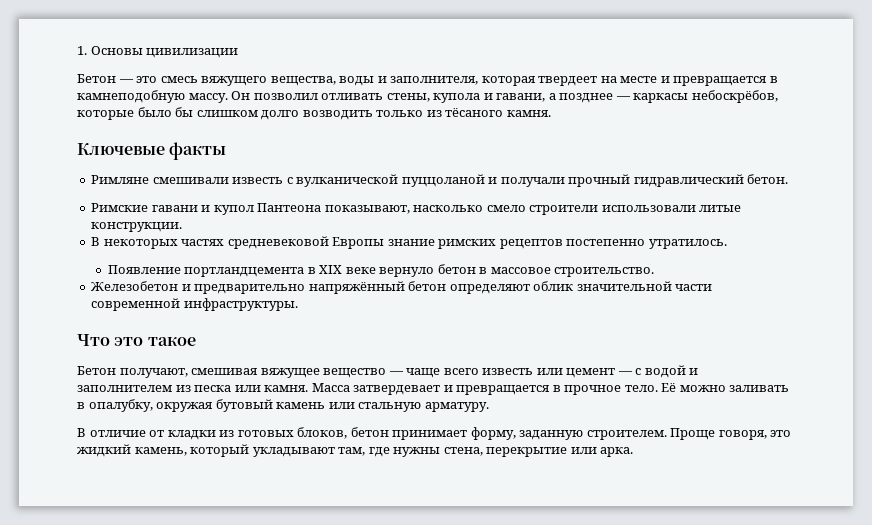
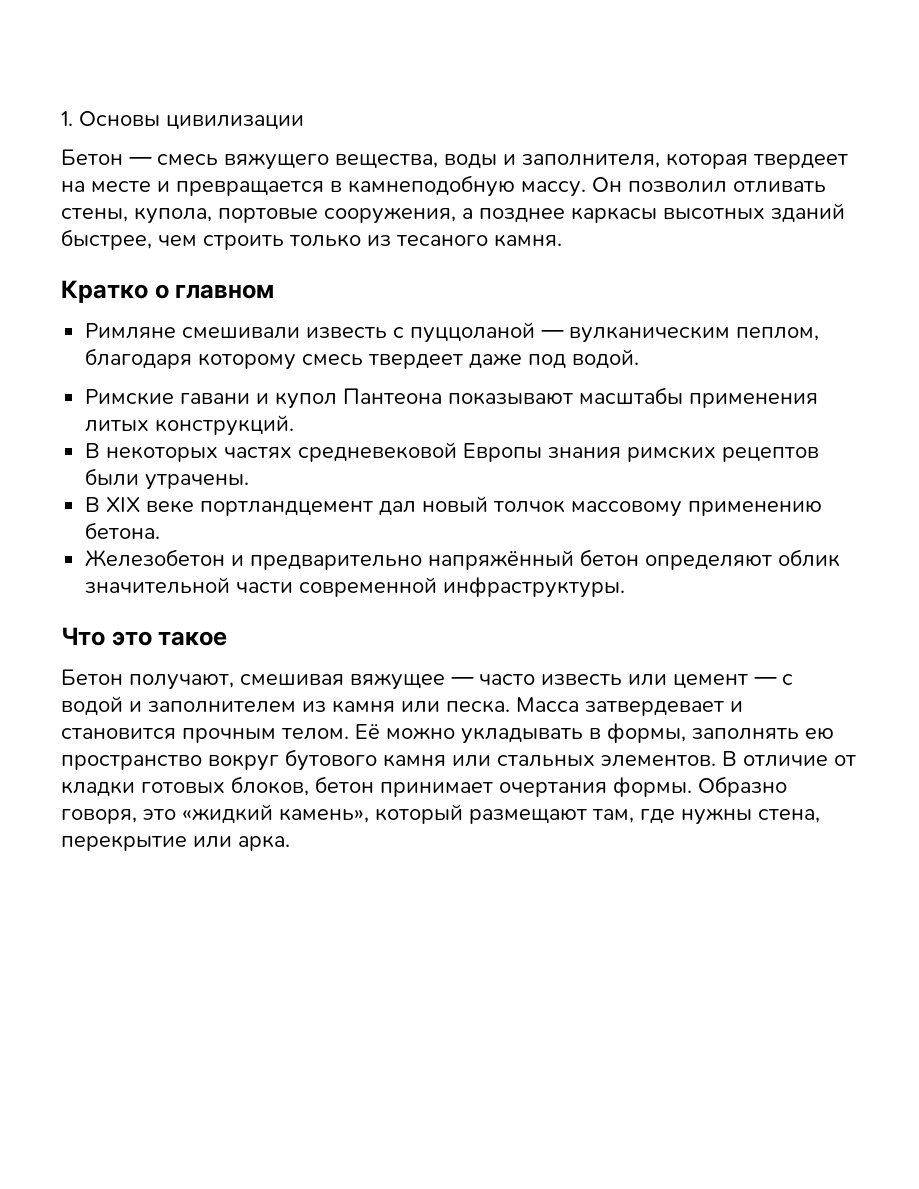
- Бетон — это смесь вяжущего вещества, воды и заполнителя, которая твердеет на месте и превращается в камнеподобную массу.
+ Бетон — смесь вяжущего вещества, воды и заполнителя, которая твердеет на месте и превращается в камнеподобную массу.
- Он позволил отливать стены, купола и гавани, а позднее — каркасы небоскрёбов, которые было бы слишком долго возводить только из тёсаного камня.
+ Он позволил отливать стены, купола, портовые сооружения, а позднее каркасы высотных зданий быстрее, чем строить только из тесаного камня.
- Ключевые факты
+ Кратко о главном
- Римляне смешивали известь с вулканической пуццоланой и получали прочный гидравлический бетон.
+ Римляне смешивали известь с пуццоланой — вулканическим пеплом, благодаря которому смесь твердеет даже под водой.
- Римские гавани и купол Пантеона показывают, насколько смело строители использовали литые конструкции.
+ Римские гавани и купол Пантеона показывают масштабы применения литых конструкций.
- В некоторых частях средневековой Европы знание римских рецептов постепенно утратилось.
- Появление портландцемента в XIX веке вернуло бетон в массовое строительство.
+ В некоторых частях средневековой Европы знания римских рецептов были утрачены.
+ В XIX веке портландцемент дал новый толчок массовому применению бетона.
- Бетон получают, смешивая вяжущее вещество — чаще всего известь или цемент — с водой и заполнителем из песка или камня. Масса затвердевает и превращается в прочное тело. Её можно заливать в опалубку, окружая бутовый камень или стальную арматуру.
- В отличие от кладки из готовых блоков, бетон принимает форму, заданную строителем. Проще говоря, это жидкий камень, который укладывают там, где нужны стена, перекрытие или арка.
+ Бетон получают, смешивая вяжущее — часто известь или цемент — с водой и заполнителем из камня или песка. Масса затвердевает и становится прочным телом. Её можно укладывать в формы, заполнять ею пространство вокруг бутового камня или стальных элементов. В отличие от кладки готовых блоков, бетон принимает очертания формы. Образно говоря, это «жидкий камень», который размещают там, где нужны стена, перекрытие или арка.

